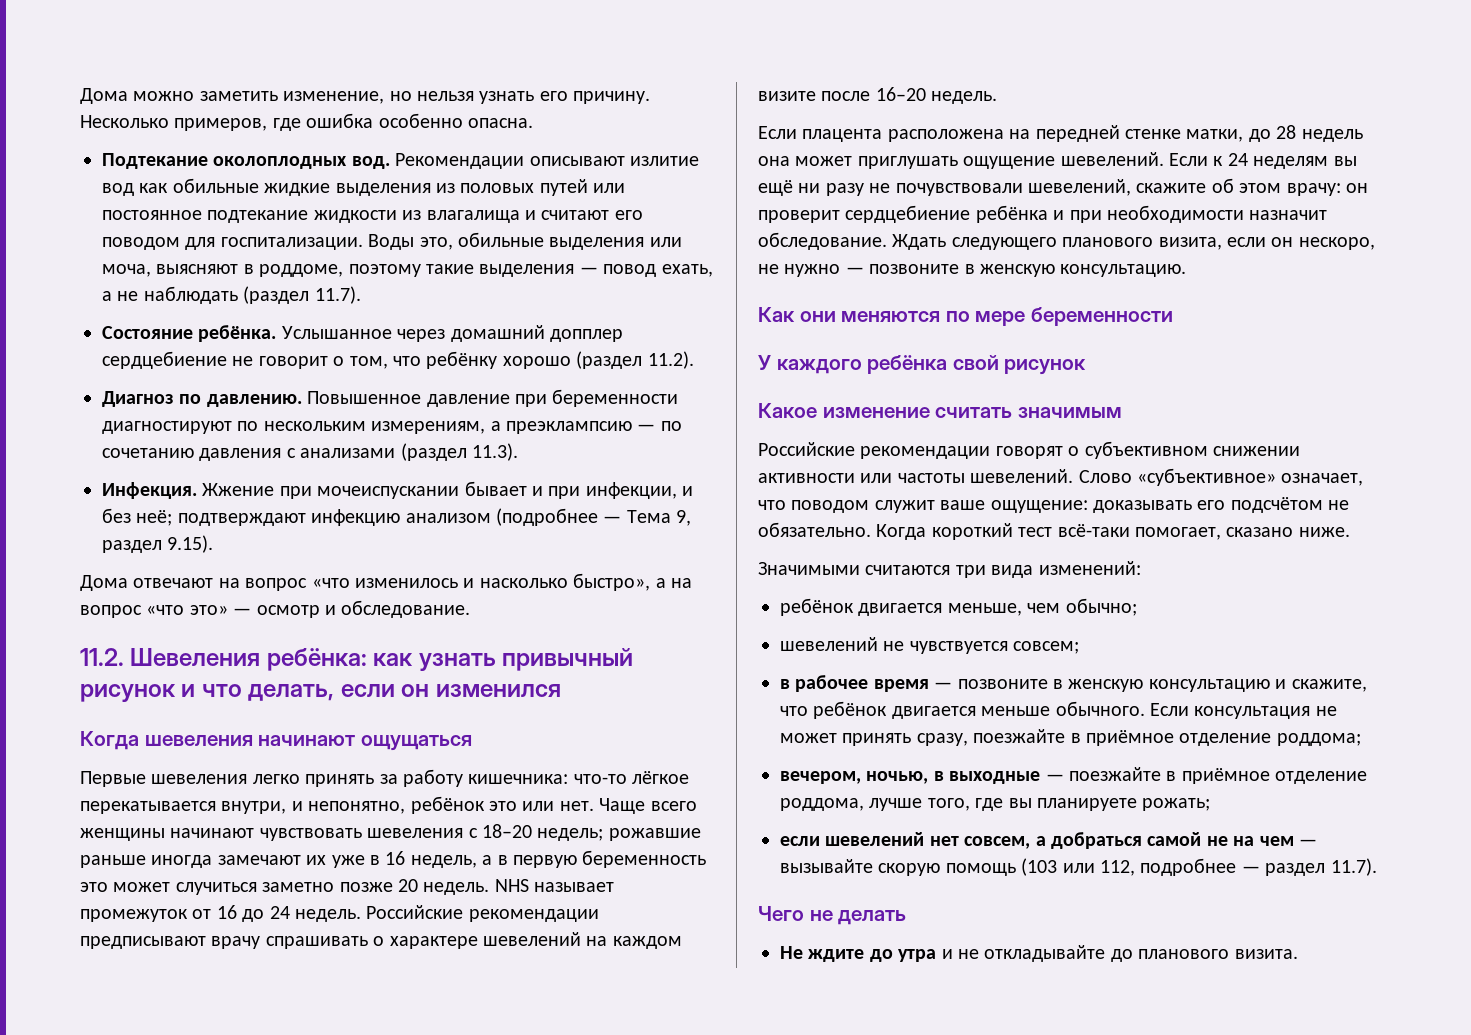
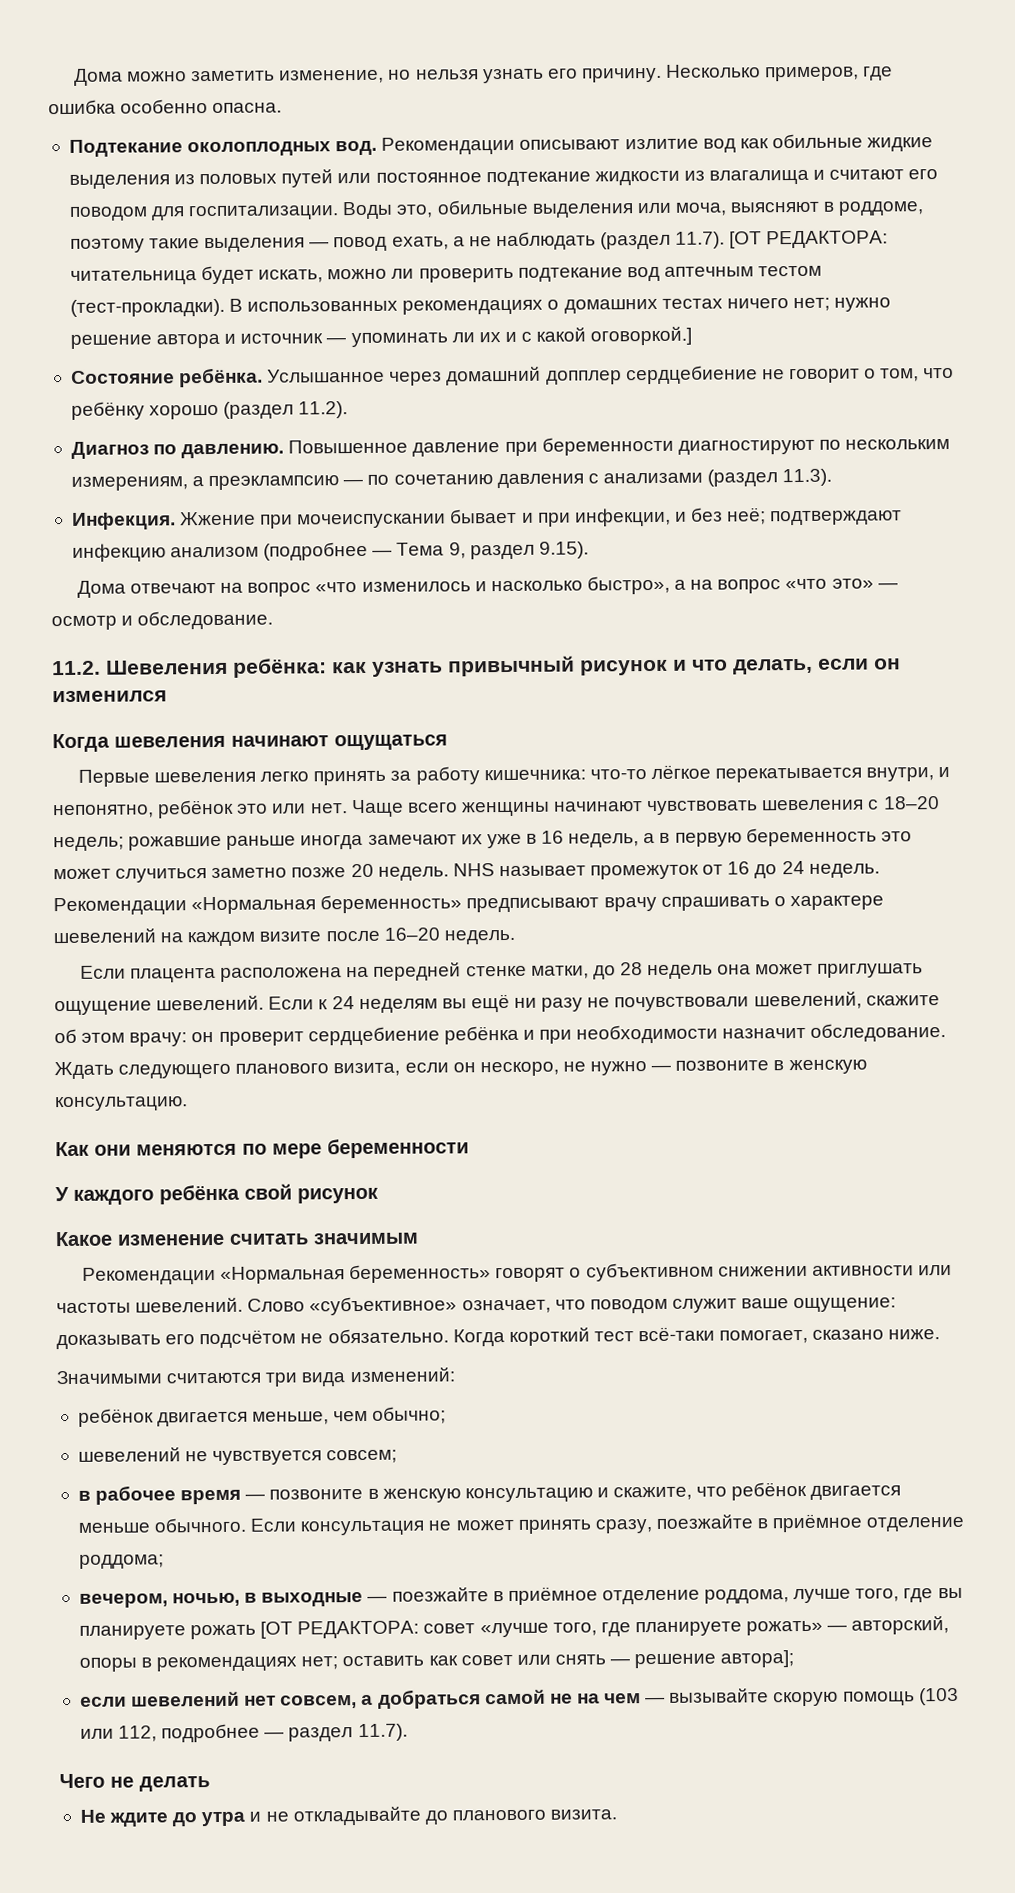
- Воды это, обильные выделения или моча, выясняют в роддоме, поэтому такие выделения — повод ехать, а не наблюдать (раздел 11.7).
+ Воды это, обильные выделения или моча, выясняют в роддоме, поэтому такие выделения — повод ехать, а не наблюдать (раздел 11.7). [ОТ РЕДАКТОРА: читательница будет искать, можно ли проверить подтекание вод аптечным тестом (тест-прокладки). В использованных рекомендациях о домашних тестах ничего нет; нужно решение автора и источник — упоминать ли их и с какой оговоркой.]
- Российские рекомендации предписывают врачу спрашивать о характере шевелений на каждом визите после 16–20 недель.
+ Рекомендации «Нормальная беременность» предписывают врачу спрашивать о характере шевелений на каждом визите после 16–20 недель.
- Российские рекомендации говорят о субъективном снижении активности или частоты шевелений.
+ Рекомендации «Нормальная беременность» говорят о субъективном снижении активности или частоты шевелений.
- вечером, ночью, в выходные — поезжайте в приёмное отделение роддома, лучше того, где вы планируете рожать;
+ вечером, ночью, в выходные — поезжайте в приёмное отделение роддома, лучше того, где вы планируете рожать [ОТ РЕДАКТОРА: совет «лучше того, где планируете рожать» — авторский, опоры в рекомендациях нет; оставить как совет или снять — решение автора];

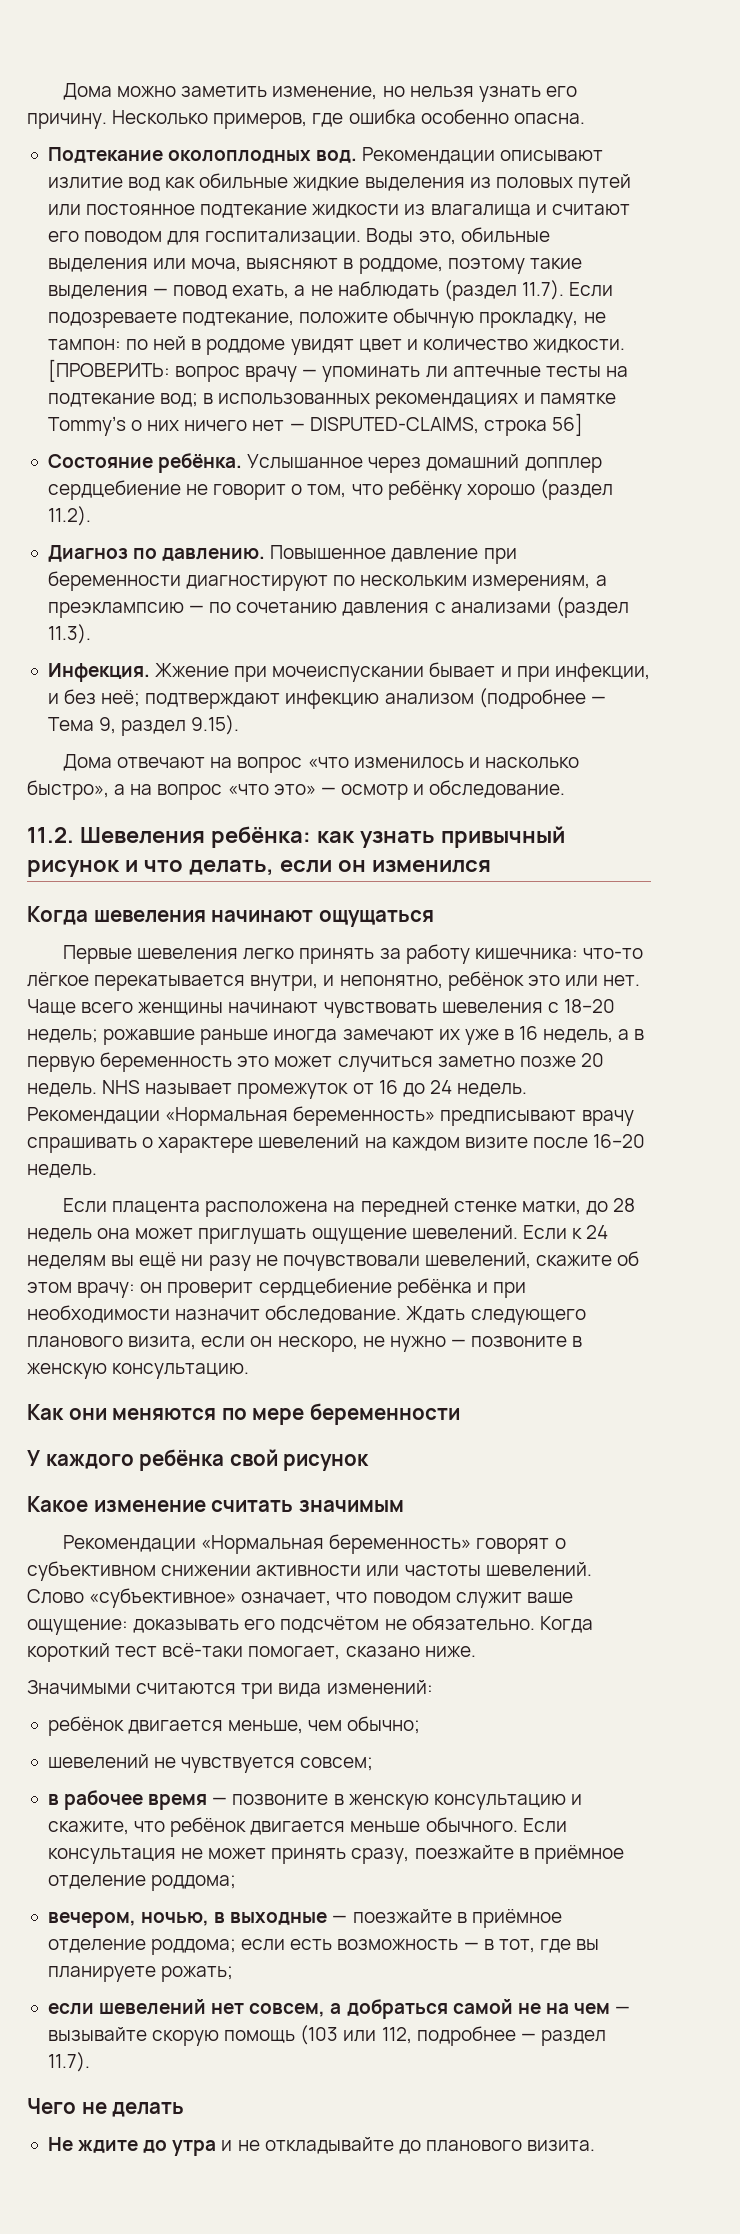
- Воды это, обильные выделения или моча, выясняют в роддоме, поэтому такие выделения — повод ехать, а не наблюдать (раздел 11.7). [ОТ РЕДАКТОРА: читательница будет искать, можно ли проверить подтекание вод аптечным тестом (тест-прокладки). В использованных рекомендациях о домашних тестах ничего нет; нужно решение автора и источник — упоминать ли их и с какой оговоркой.]
+ Воды это, обильные выделения или моча, выясняют в роддоме, поэтому такие выделения — повод ехать, а не наблюдать (раздел 11.7). Если подозреваете подтекание, положите обычную прокладку, не тампон: по ней в роддоме увидят цвет и количество жидкости. [ПРОВЕРИТЬ: вопрос врачу — упоминать ли аптечные тесты на подтекание вод; в использованных рекомендациях и памятке Tommy’s о них ничего нет — DISPUTED-CLAIMS, строка 56]
- вечером, ночью, в выходные — поезжайте в приёмное отделение роддома, лучше того, где вы планируете рожать [ОТ РЕДАКТОРА: совет «лучше того, где планируете рожать» — авторский, опоры в рекомендациях нет; оставить как совет или снять — решение автора];
+ вечером, ночью, в выходные — поезжайте в приёмное отделение роддома; если есть возможность — в тот, где вы планируете рожать;

